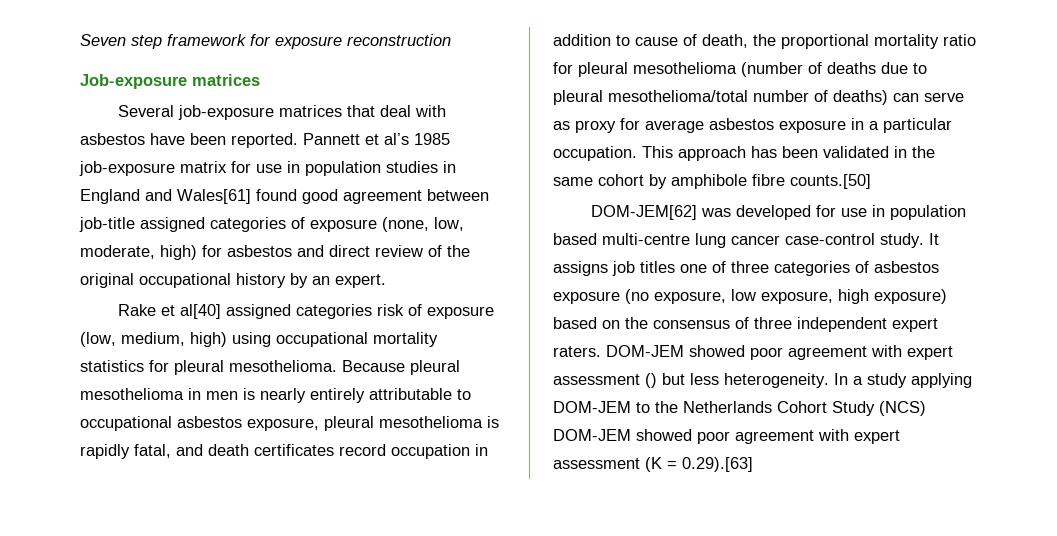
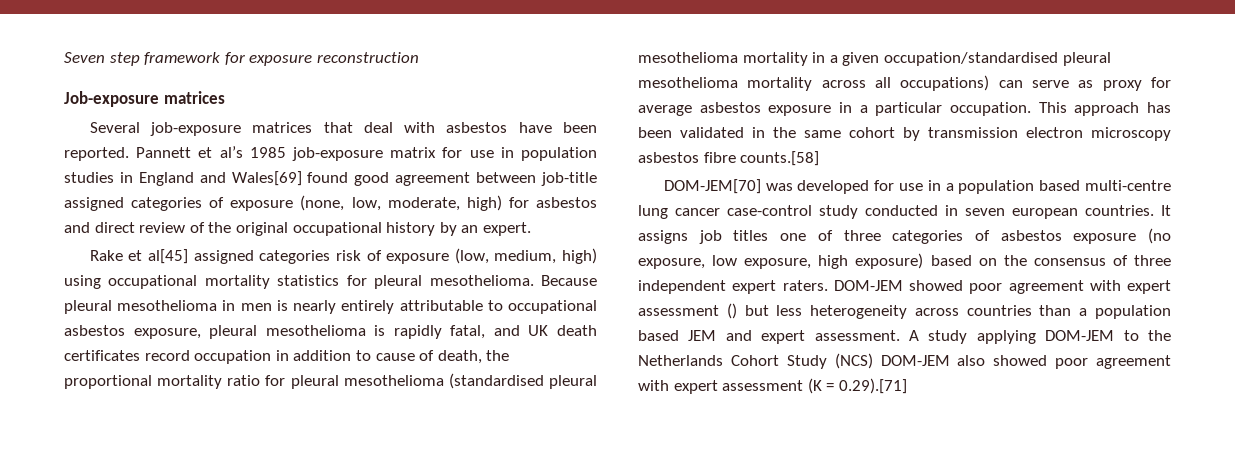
- Pannett et al’s 1985 job-exposure matrix for use in population studies in England and Wales[61] found good agreement between job-title assigned categories of exposure (none, low, moderate, high) for asbestos and direct review of the original occupational history by an expert.
+ Pannett et al’s 1985 job-exposure matrix for use in population studies in England and Wales[69] found good agreement between job-title assigned categories of exposure (none, low, moderate, high) for asbestos and direct review of the original occupational history by an expert.
- Rake et al[40] assigned categories risk of exposure (low, medium, high) using occupational mortality statistics for pleural mesothelioma.
+ Rake et al[45] assigned categories risk of exposure (low, medium, high) using occupational mortality statistics for pleural mesothelioma.
- Because pleural mesothelioma in men is nearly entirely attributable to occupational asbestos exposure, pleural mesothelioma is rapidly fatal, and death certificates record occupation in addition to cause of death, the proportional mortality ratio for pleural mesothelioma (number of deaths due to pleural mesothelioma/total number of deaths) can serve as proxy for average asbestos exposure in a particular occupation.
+ Because pleural mesothelioma in men is nearly entirely attributable to occupational asbestos exposure, pleural mesothelioma is rapidly fatal, and UK death certificates record occupation in addition to cause of death, the proportional mortality ratio for pleural mesothelioma (standardised pleural mesothelioma mortality in a given occupation/standardised pleural mesothelioma mortality across all occupations) can serve as proxy for average asbestos exposure in a particular occupation.
- This approach has been validated in the same cohort by amphibole fibre counts.[50]
- DOM-JEM[62] was developed for use in population based multi-centre lung cancer case-control study.
+ This approach has been validated in the same cohort by transmission electron microscopy asbestos fibre counts.[58]
+ DOM-JEM[70] was developed for use in a population based multi-centre lung cancer case-control study conducted in seven european countries.
- DOM-JEM showed poor agreement with expert assessment () but less heterogeneity. In a study applying DOM-JEM to the Netherlands Cohort Study (NCS) DOM-JEM showed poor agreement with expert assessment (K = 0.29).[63]
+ DOM-JEM showed poor agreement with expert assessment () but less heterogeneity across countries than a population based JEM and expert assessment. A study applying DOM-JEM to the Netherlands Cohort Study (NCS) DOM-JEM also showed poor agreement with expert assessment (K = 0.29).[71]

